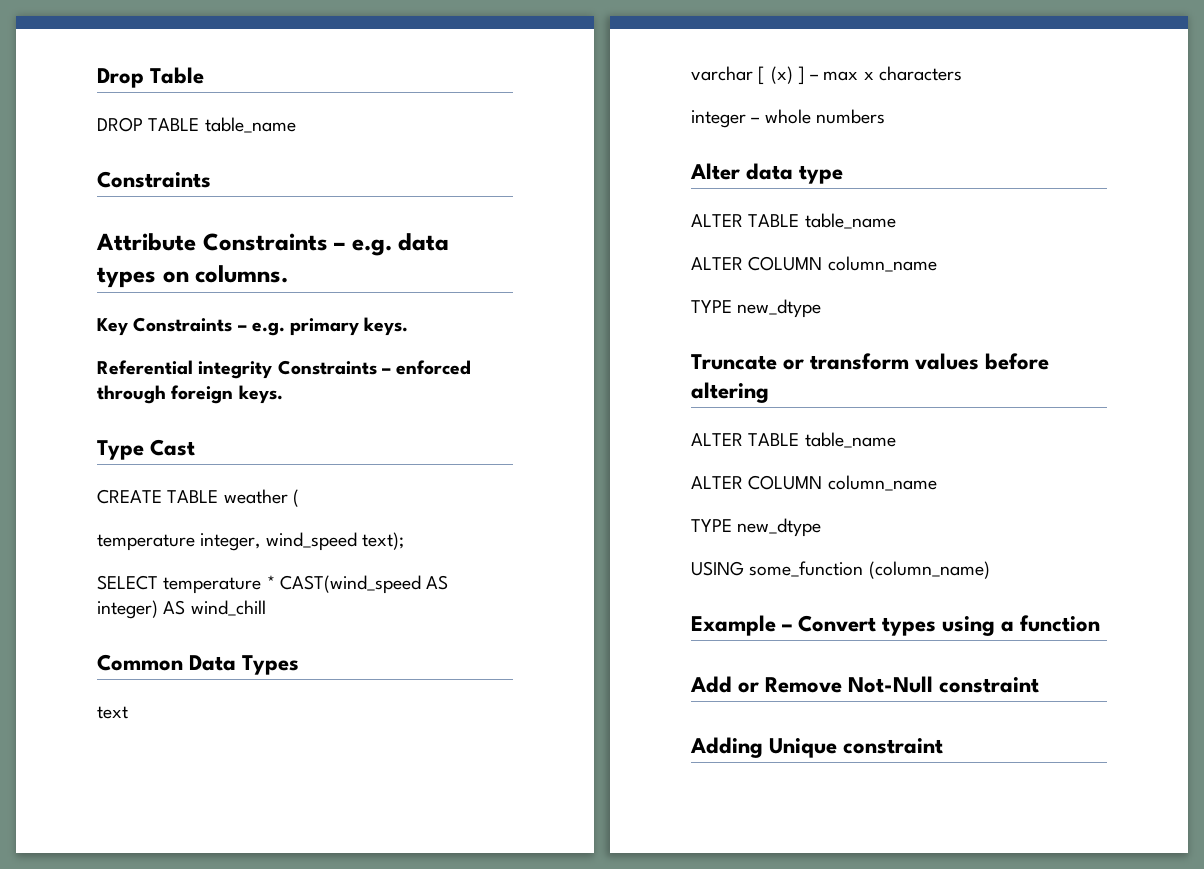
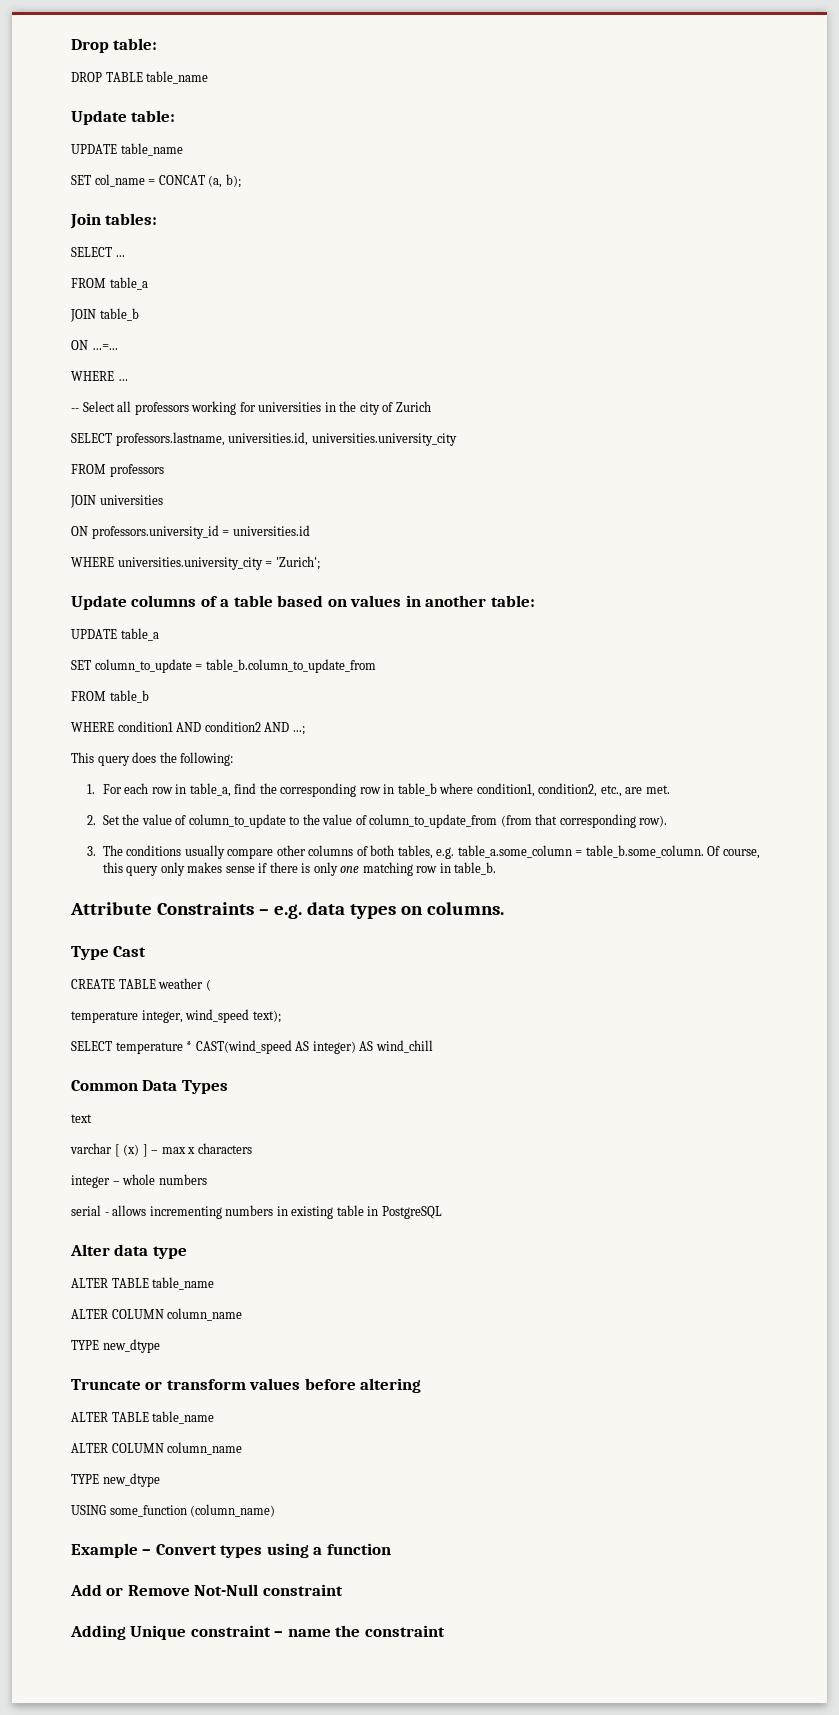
- Drop Table
+ Drop table:
  DROP TABLE table_name
- Constraints
+ Update table:
+ UPDATE table_name
+ SET col_name = CONCAT (a, b);
+ Join tables:
+ SELECT ...
+ FROM table_a
+ JOIN table_b
+ ON …=...
+ WHERE …
+ -- Select all professors working for universities in the city of Zurich
+ SELECT professors.lastname, universities.id, universities.university_city
+ FROM professors
+ JOIN universities
+ ON professors.university_id = universities.id
+ WHERE universities.university_city = 'Zurich';
+ Update columns of a table based on values in another table:
+ UPDATE table_a
+ SET column_to_update = table_b.column_to_update_from
+ FROM table_b
+ WHERE condition1 AND condition2 AND ...;
+ This query does the following:
+ 1. For each row in table_a, find the corresponding row in table_b where condition1, condition2, etc., are met.
+ 2. Set the value of column_to_update to the value of column_to_update_from (from that corresponding row).
+ 3. The conditions usually compare other columns of both tables, e.g. table_a.some_column = table_b.some_column. Of course, this query only makes sense if there is only one matching row in table_b.
- Key Constraints – e.g. primary keys.
- Referential integrity Constraints – enforced through foreign keys.
+ serial - allows incrementing numbers in existing table in PostgreSQL
- Adding Unique constraint
+ Adding Unique constraint – name the constraint

